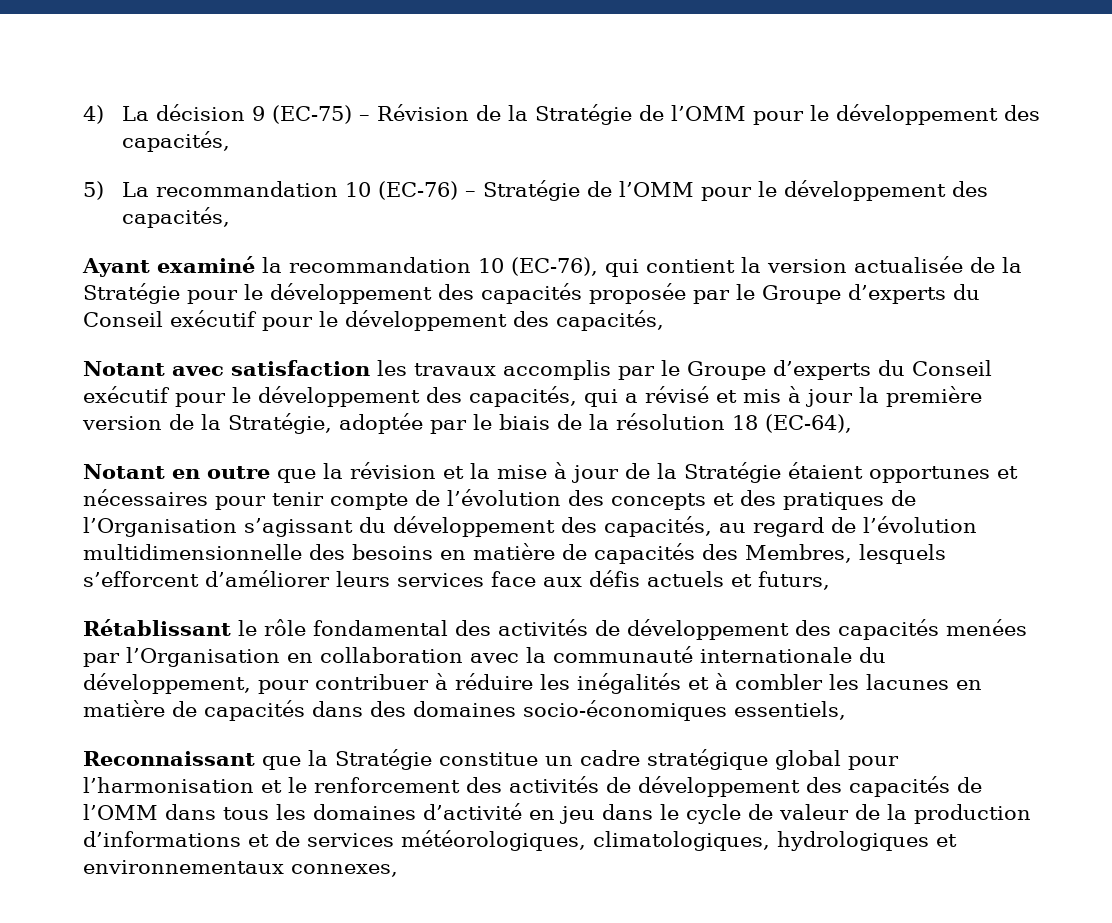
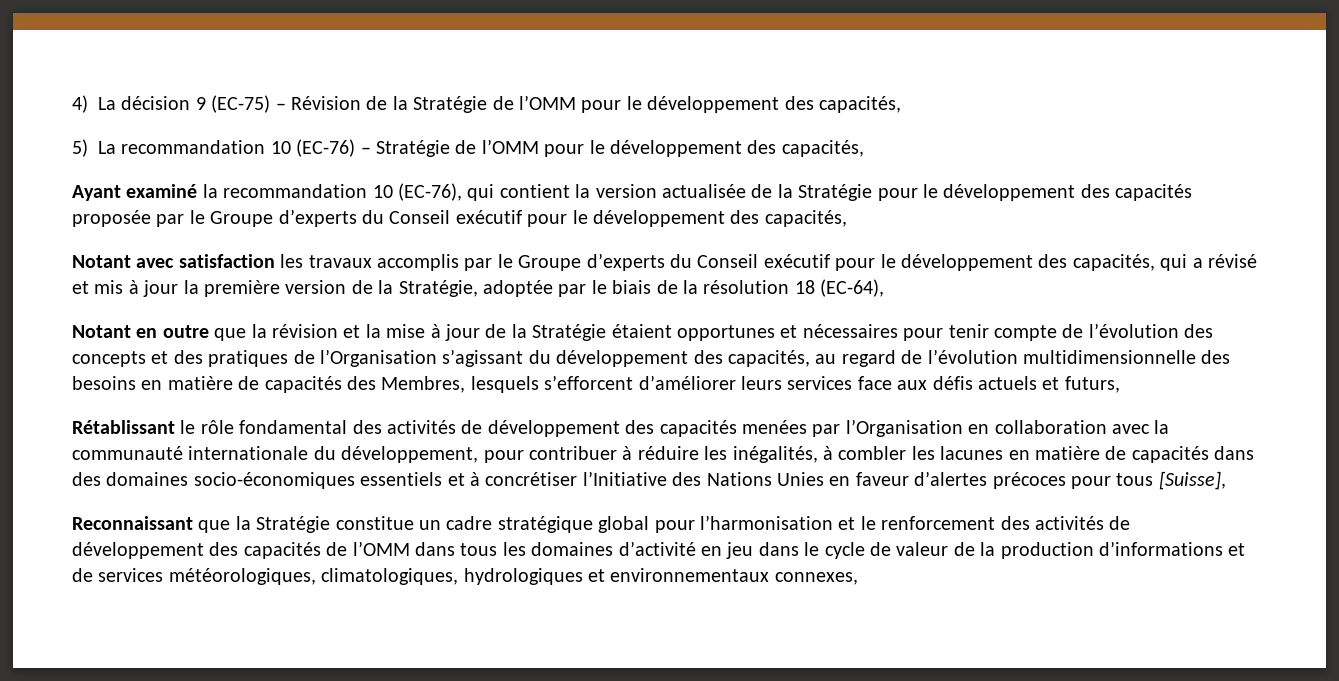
- Rétablissant le rôle fondamental des activités de développement des capacités menées par l’Organisation en collaboration avec la communauté internationale du développement, pour contribuer à réduire les inégalités et à combler les lacunes en matière de capacités dans des domaines socio-économiques essentiels,
+ Rétablissant le rôle fondamental des activités de développement des capacités menées par l’Organisation en collaboration avec la communauté internationale du développement, pour contribuer à réduire les inégalités, à combler les lacunes en matière de capacités dans des domaines socio-économiques essentiels et à concrétiser l’Initiative des Nations Unies en faveur d’alertes précoces pour tous [Suisse],

